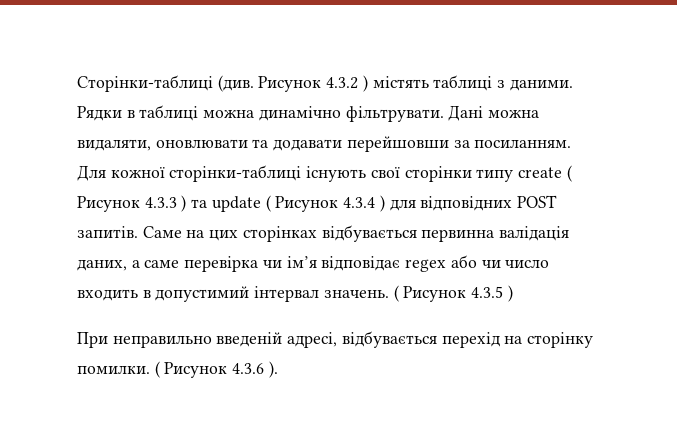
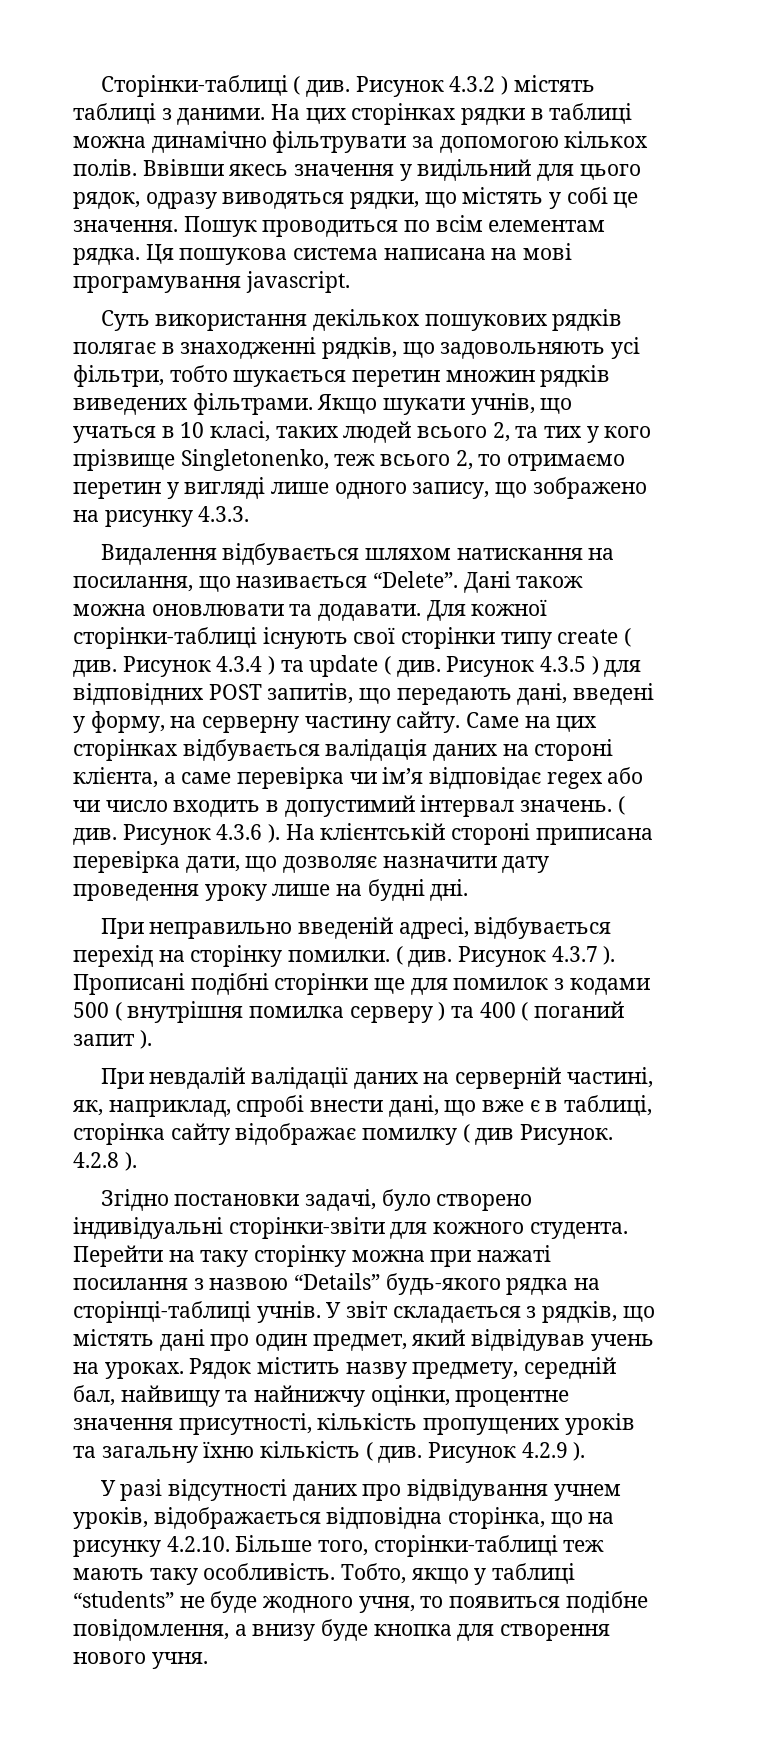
- Сторінки-таблиці (див.
+ Сторінки-таблиці ( див.
- Рядки в таблиці можна динамічно фільтрувати. Дані можна видаляти, оновлювати та додавати перейшовши за посиланням.
+ На цих сторінках рядки в таблиці можна динамічно фільтрувати за допомогою кількох полів. Ввівши якесь значення у видільний для цього рядок, одразу виводяться рядки, що містять у собі це значення. Пошук проводиться по всім елементам рядка. Ця пошукова система написана на мові програмування javascript.
+ Суть використання декількох пошукових рядків полягає в знаходженні рядків, що задовольняють усі фільтри, тобто шукається перетин множин рядків виведених фільтрами. Якщо шукати учнів, що учаться в 10 класі, таких людей всього 2, та тих у кого прізвище Singletonenko, теж всього 2, то отримаємо перетин у вигляді лише одного запису, що зображено на рисунку 4.3.3.
+ Видалення відбувається шляхом натискання на посилання, що називається “Delete”. Дані також можна оновлювати та додавати.
- Для кожної сторінки-таблиці існують свої сторінки типу create ( Рисунок 4.3.3 ) та update ( Рисунок 4.3.4 ) для відповідних POST запитів.
+ Для кожної сторінки-таблиці існують свої сторінки типу create ( див. Рисунок 4.3.4 ) та update ( див. Рисунок 4.3.5 ) для відповідних POST запитів, що передають дані, введені у форму, на серверну частину сайту.
- Саме на цих сторінках відбувається первинна валідація даних, а саме перевірка чи ім’я відповідає regex або чи число входить в допустимий інтервал значень.
+ Саме на цих сторінках відбувається валідація даних на стороні клієнта, а саме перевірка чи ім’я відповідає regex або чи число входить в допустимий інтервал значень.
- ( Рисунок 4.3.5 )
+ ( див. Рисунок 4.3.6 ). На клієнтській стороні приписана перевірка дати, що дозволяє назначити дату проведення уроку лише на будні дні.
- ( Рисунок 4.3.6 ).
+ ( див. Рисунок 4.3.7 ). Прописані подібні сторінки ще для помилок з кодами 500 ( внутрішня помилка серверу ) та 400 ( поганий запит ).
+ При невдалій валідації даних на серверній частині, як, наприклад, спробі внести дані, що вже є в таблиці, сторінка сайту відображає помилку ( див Рисунок. 4.2.8 ).
+ Згідно постановки задачі, було створено індивідуальні сторінки-звіти для кожного студента. Перейти на таку сторінку можна при нажаті посилання з назвою “Details” будь-якого рядка на сторінці-таблиці учнів. У звіт складається з рядків, що містять дані про один предмет, який відвідував учень на уроках. Рядок містить назву предмету, середній бал, найвищу та найнижчу оцінки, процентне значення присутності, кількість пропущених уроків та загальну їхню кількість ( див. Рисунок 4.2.9 ).
+ У разі відсутності даних про відвідування учнем уроків, відображається відповідна сторінка, що на рисунку 4.2.10. Більше того, сторінки-таблиці теж мають таку особливість. Тобто, якщо у таблиці “students” не буде жодного учня, то появиться подібне повідомлення, а внизу буде кнопка для створення нового учня.

